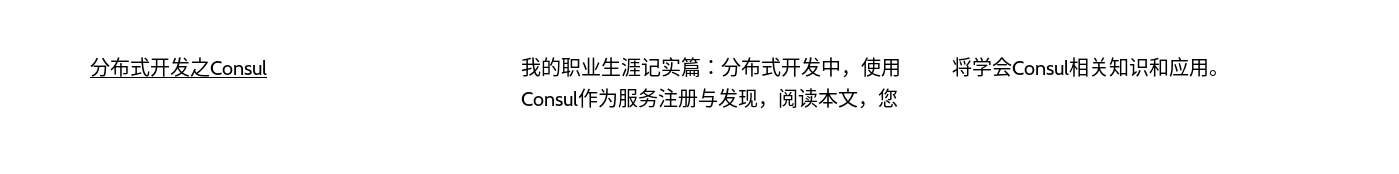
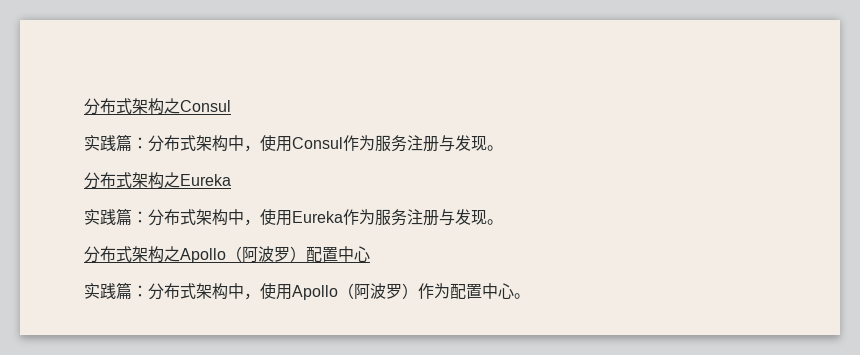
- 分布式开发之Consul
+ 分布式架构之Consul
- 我的职业生涯记实篇：分布式开发中，使用Consul作为服务注册与发现，阅读本文，您将学会Consul相关知识和应用。
+ 实践篇：分布式架构中，使用Consul作为服务注册与发现。
+ 分布式架构之Eureka
+ 实践篇：分布式架构中，使用Eureka作为服务注册与发现。
+ 分布式架构之Apollo（阿波罗）配置中心
+ 实践篇：分布式架构中，使用Apollo（阿波罗）作为配置中心。

